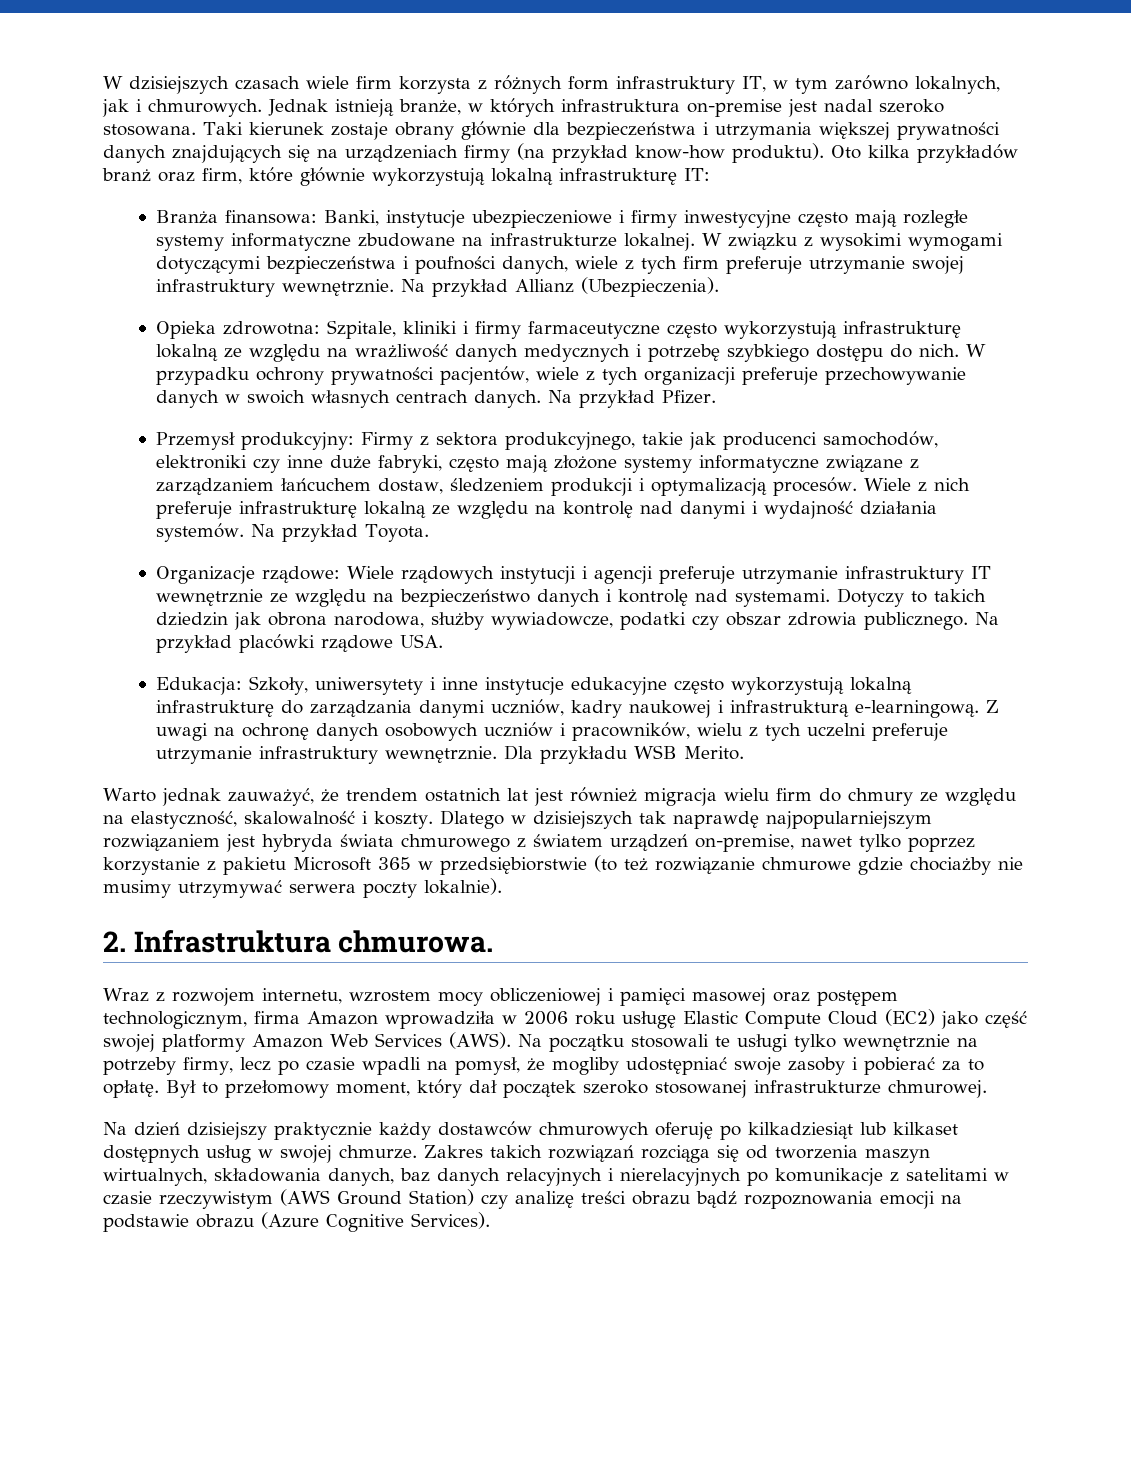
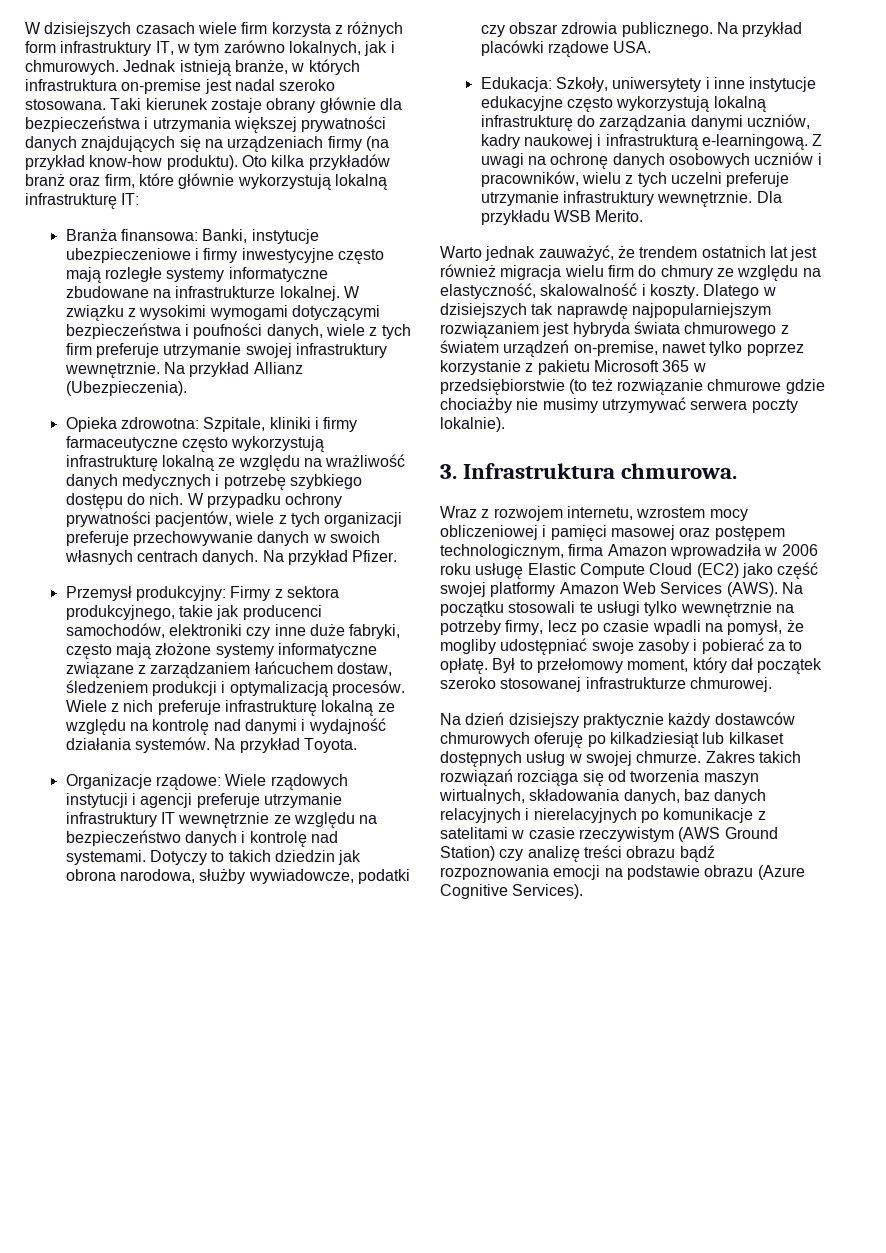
- 2. Infrastruktura chmurowa.
+ 3. Infrastruktura chmurowa.

